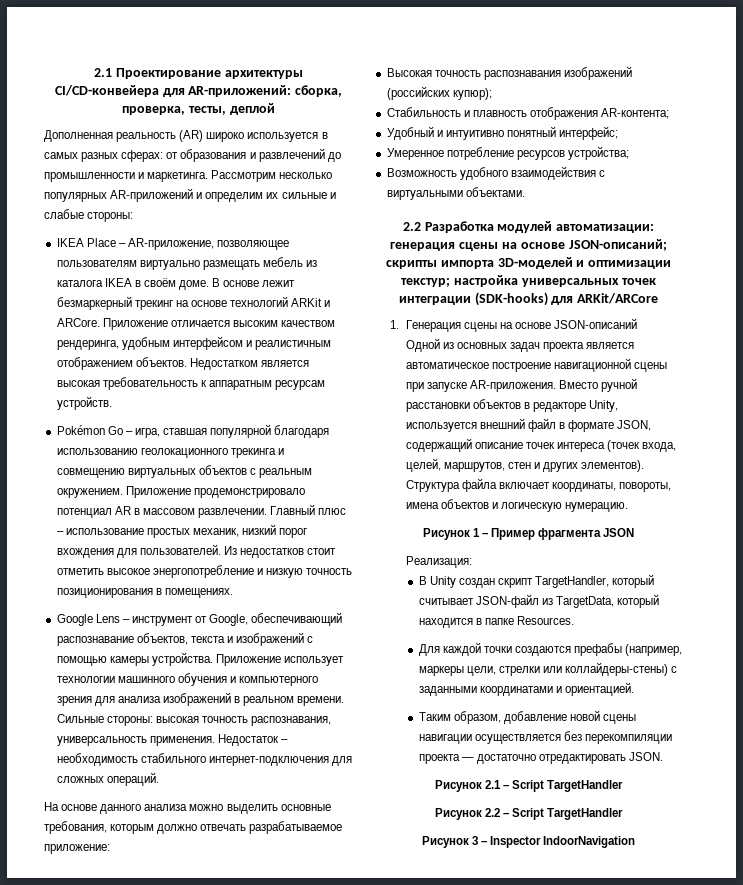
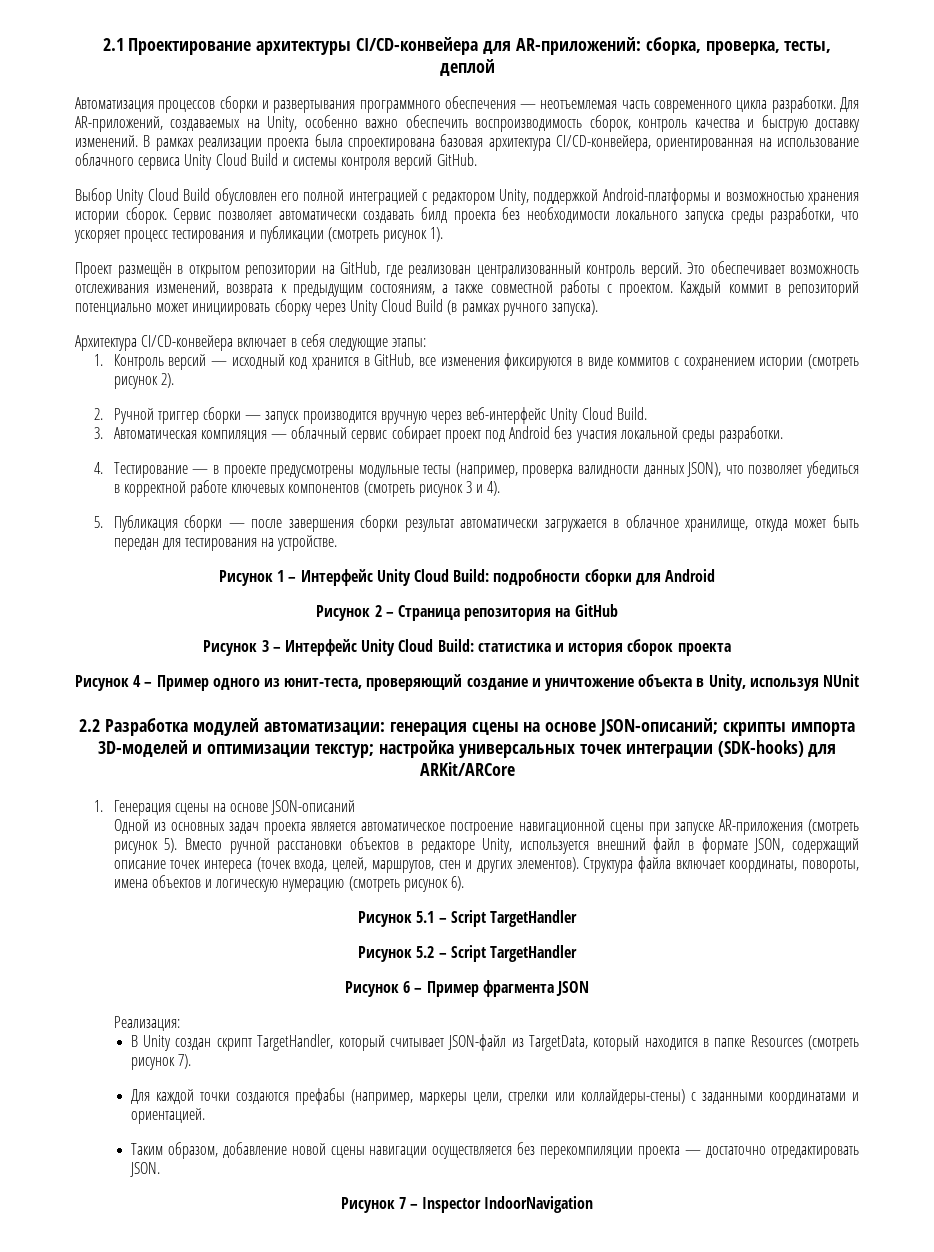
- Дополненная реальность (AR) широко используется в самых разных сферах: от образования и развлечений до промышленности и маркетинга. Рассмотрим несколько популярных AR-приложений и определим их сильные и слабые стороны:
- IKEA Place – AR-приложение, позволяющее пользователям виртуально размещать мебель из каталога IKEA в своём доме. В основе лежит безмаркерный трекинг на основе технологий ARKit и ARCore. Приложение отличается высоким качеством рендеринга, удобным интерфейсом и реалистичным отображением объектов. Недостатком является высокая требовательность к аппаратным ресурсам устройств.
- Pokémon Go – игра, ставшая популярной благодаря использованию геолокационного трекинга и совмещению виртуальных объектов с реальным окружением. Приложение продемонстрировало потенциал AR в массовом развлечении. Главный плюс – использование простых механик, низкий порог вхождения для пользователей. Из недостатков стоит отметить высокое энергопотребление и низкую точность позиционирования в помещениях.
- Google Lens – инструмент от Google, обеспечивающий распознавание объектов, текста и изображений с помощью камеры устройства. Приложение использует технологии машинного обучения и компьютерного зрения для анализа изображений в реальном времени. Сильные стороны: высокая точность распознавания, универсальность применения. Недостаток – необходимость стабильного интернет-подключения для сложных операций.
- На основе данного анализа можно выделить основные требования, которым должно отвечать разрабатываемое приложение:
- Высокая точность распознавания изображений (российских купюр);
- Стабильность и плавность отображения AR-контента;
- Удобный и интуитивно понятный интерфейс;
- Умеренное потребление ресурсов устройства;
- Возможность удобного взаимодействия с виртуальными объектами.
+ Автоматизация процессов сборки и развертывания программного обеспечения — неотъемлемая часть современного цикла разработки. Для AR-приложений, создаваемых на Unity, особенно важно обеспечить воспроизводимость сборок, контроль качества и быструю доставку изменений. В рамках реализации проекта была спроектирована базовая архитектура CI/CD-конвейера, ориентированная на использование облачного сервиса Unity Cloud Build и системы контроля версий GitHub.
+ Выбор Unity Cloud Build обусловлен его полной интеграцией с редактором Unity, поддержкой Android-платформы и возможностью хранения истории сборок. Сервис позволяет автоматически создавать билд проекта без необходимости локального запуска среды разработки, что ускоряет процесс тестирования и публикации (смотреть рисунок 1).
+ Проект размещён в открытом репозитории на GitHub, где реализован централизованный контроль версий. Это обеспечивает возможность отслеживания изменений, возврата к предыдущим состояниям, а также совместной работы с проектом. Каждый коммит в репозиторий потенциально может инициировать сборку через Unity Cloud Build (в рамках ручного запуска).
+ Архитектура CI/CD-конвейера включает в себя следующие этапы:
+ 1. Контроль версий — исходный код хранится в GitHub, все изменения фиксируются в виде коммитов с сохранением истории (смотреть рисунок 2).
+ 2. Ручной триггер сборки — запуск производится вручную через веб-интерфейс Unity Cloud Build.
+ 3. Автоматическая компиляция — облачный сервис собирает проект под Android без участия локальной среды разработки.
+ 4. Тестирование — в проекте предусмотрены модульные тесты (например, проверка валидности данных JSON), что позволяет убедиться в корректной работе ключевых компонентов (смотреть рисунок 3 и 4).
+ 5. Публикация сборки — после завершения сборки результат автоматически загружается в облачное хранилище, откуда может быть передан для тестирования на устройстве.
+ Рисунок 1 – Интерфейс Unity Cloud Build: подробности сборки для Android
+ Рисунок 2 – Страница репозитория на GitHub
+ Рисунок 3 – Интерфейс Unity Cloud Build: статистика и история сборок проекта
+ Рисунок 4 – Пример одного из юнит-теста, проверяющий создание и уничтожение объекта в Unity, используя NUnit
- Одной из основных задач проекта является автоматическое построение навигационной сцены при запуске AR-приложения.
+ Одной из основных задач проекта является автоматическое построение навигационной сцены при запуске AR-приложения (смотреть рисунок 5).
- Структура файла включает координаты, повороты, имена объектов и логическую нумерацию.
- Рисунок 1 – Пример фрагмента JSON
+ Структура файла включает координаты, повороты, имена объектов и логическую нумерацию (смотреть рисунок 6).
+ Рисунок 5.1 – Script TargetHandler
+ Рисунок 5.2 – Script TargetHandler
+ Рисунок 6 – Пример фрагмента JSON
- В Unity создан скрипт TargetHandler, который считывает JSON-файл из TargetData, который находится в папке Resources.
+ В Unity создан скрипт TargetHandler, который считывает JSON-файл из TargetData, который находится в папке Resources (смотреть рисунок 7).
- Рисунок 2.1 – Script TargetHandler
- Рисунок 2.2 – Script TargetHandler
- Рисунок 3 – Inspector IndoorNavigation
+ Рисунок 7 – Inspector IndoorNavigation

